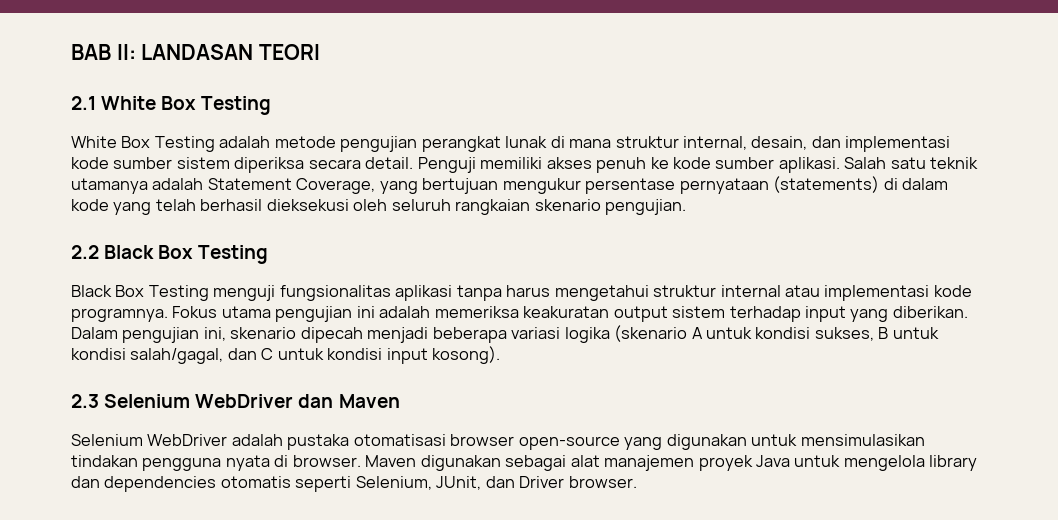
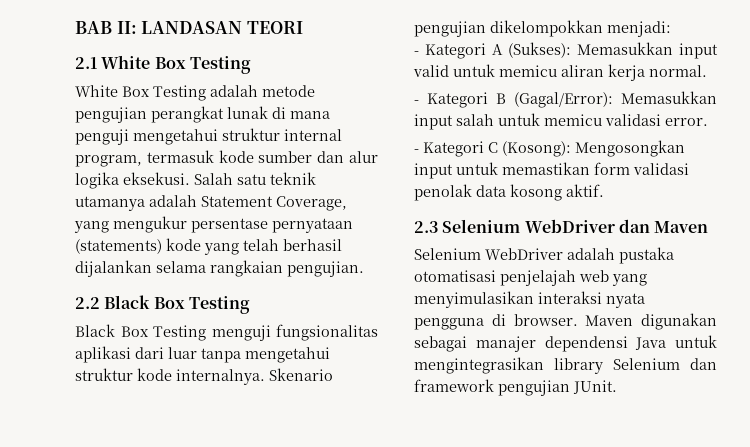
- White Box Testing adalah metode pengujian perangkat lunak di mana struktur internal, desain, dan implementasi kode sumber sistem diperiksa secara detail. Penguji memiliki akses penuh ke kode sumber aplikasi.
+ White Box Testing adalah metode pengujian perangkat lunak di mana penguji mengetahui struktur internal program, termasuk kode sumber dan alur logika eksekusi.
- Salah satu teknik utamanya adalah Statement Coverage, yang bertujuan mengukur persentase pernyataan (statements) di dalam kode yang telah berhasil dieksekusi oleh seluruh rangkaian skenario pengujian.
+ Salah satu teknik utamanya adalah Statement Coverage, yang mengukur persentase pernyataan (statements) kode yang telah berhasil dijalankan selama rangkaian pengujian.
- Black Box Testing menguji fungsionalitas aplikasi tanpa harus mengetahui struktur internal atau implementasi kode programnya. Fokus utama pengujian ini adalah memeriksa keakuratan output sistem terhadap input yang diberikan. Dalam pengujian ini, skenario dipecah menjadi beberapa variasi logika (skenario A untuk kondisi sukses, B untuk kondisi salah/gagal, dan C untuk kondisi input kosong).
+ Black Box Testing menguji fungsionalitas aplikasi dari luar tanpa mengetahui struktur kode internalnya. Skenario pengujian dikelompokkan menjadi:
+ - Kategori A (Sukses): Memasukkan input valid untuk memicu aliran kerja normal.
+ - Kategori B (Gagal/Error): Memasukkan input salah untuk memicu validasi error.
+ - Kategori C (Kosong): Mengosongkan input untuk memastikan form validasi penolak data kosong aktif.
- Selenium WebDriver adalah pustaka otomatisasi browser open-source yang digunakan untuk mensimulasikan tindakan pengguna nyata di browser.
+ Selenium WebDriver adalah pustaka otomatisasi penjelajah web yang menyimulasikan interaksi nyata pengguna di browser.
- Maven digunakan sebagai alat manajemen proyek Java untuk mengelola library dan dependencies otomatis seperti Selenium, JUnit, dan Driver browser.
+ Maven digunakan sebagai manajer dependensi Java untuk mengintegrasikan library Selenium dan framework pengujian JUnit.

